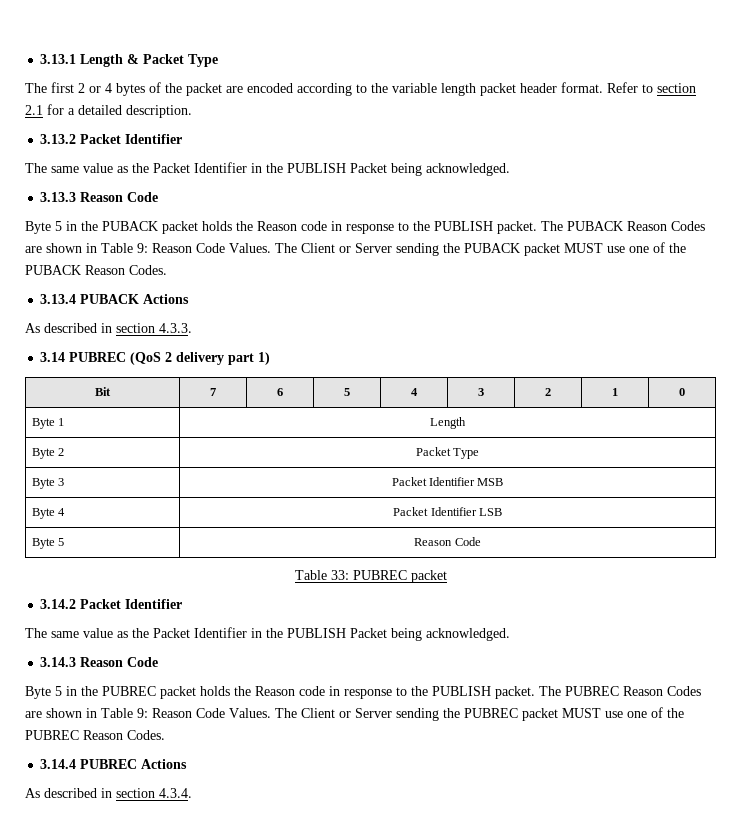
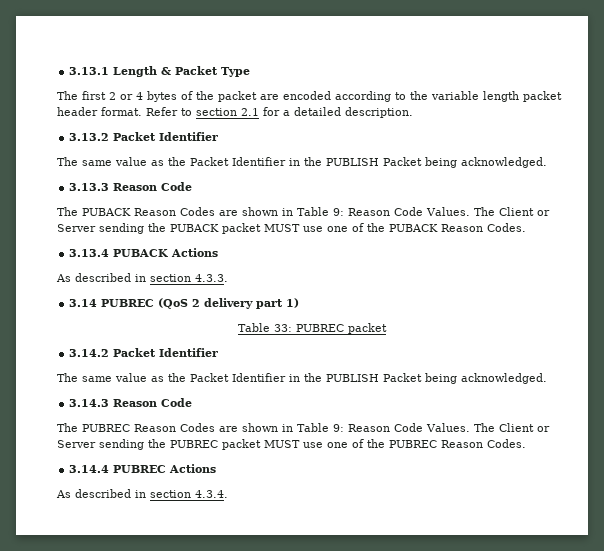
- Byte 5 in the PUBACK packet holds the Reason code in response to the PUBLISH packet.
- Bit | 7 | 6 | 5 | 4 | 3 | 2 | 1 | 0
- Byte 1 | Length
- Byte 2 | Packet Type
- Byte 3 | Packet Identifier MSB
- Byte 4 | Packet Identifier LSB
- Byte 5 | Reason Code
- Byte 5 in the PUBREC packet holds the Reason code in response to the PUBLISH packet.

